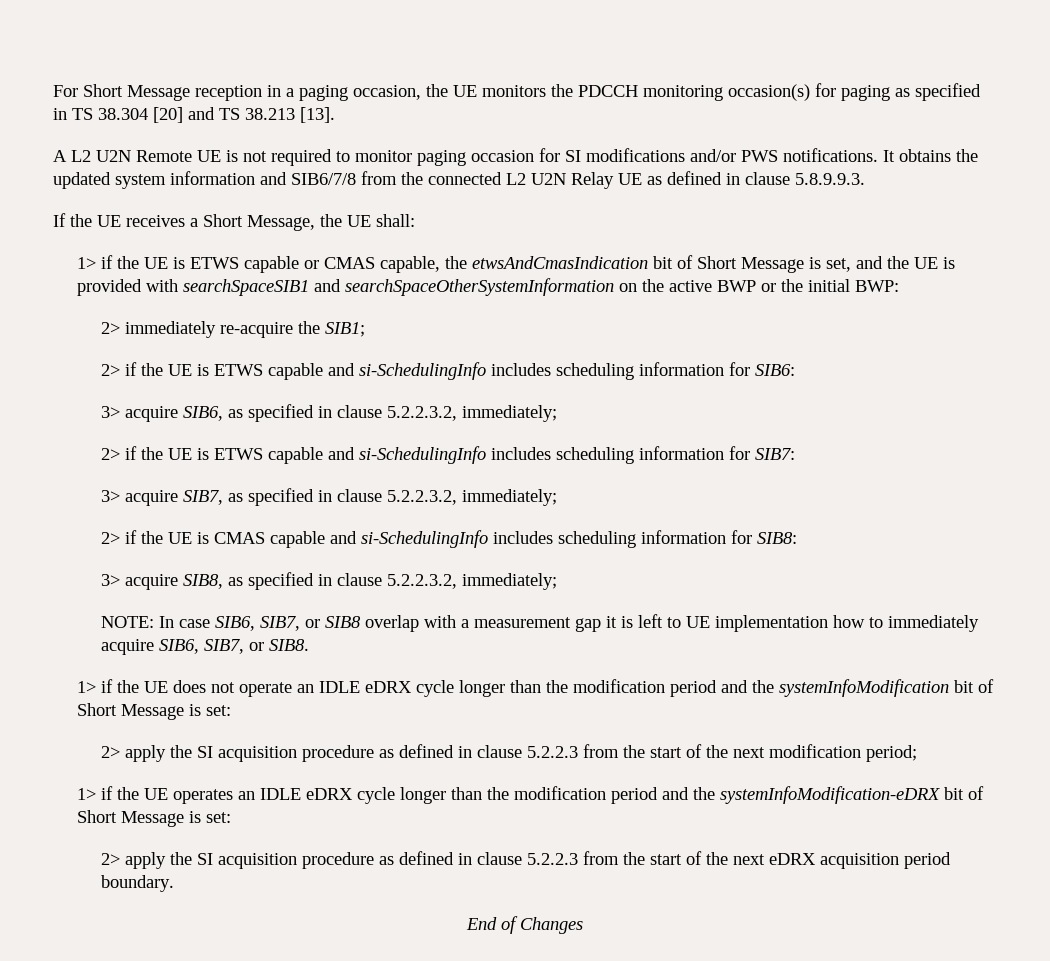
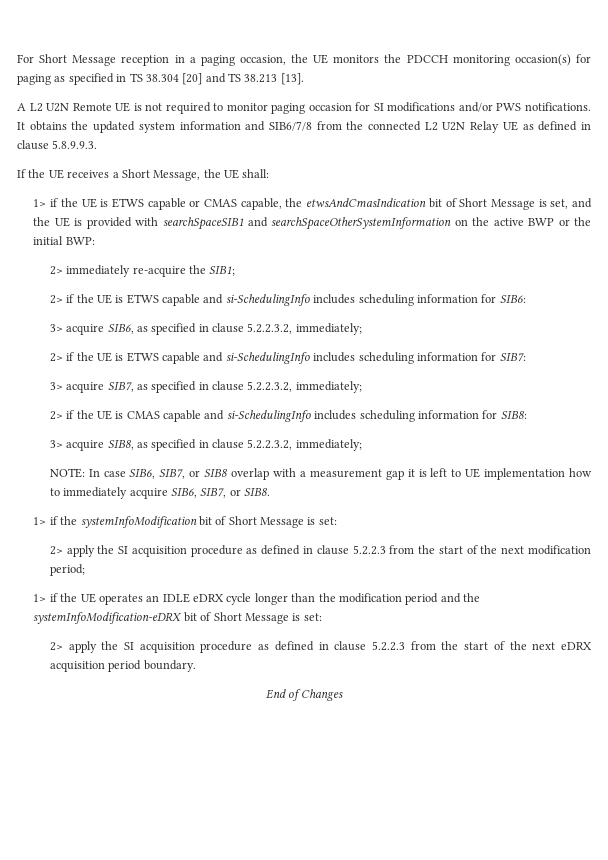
- 1> if the UE does not operate an IDLE eDRX cycle longer than the modification period and the systemInfoModification bit of Short Message is set:
+ 1> if the systemInfoModification bit of Short Message is set:

